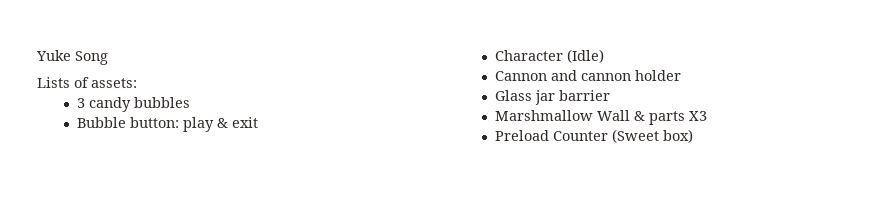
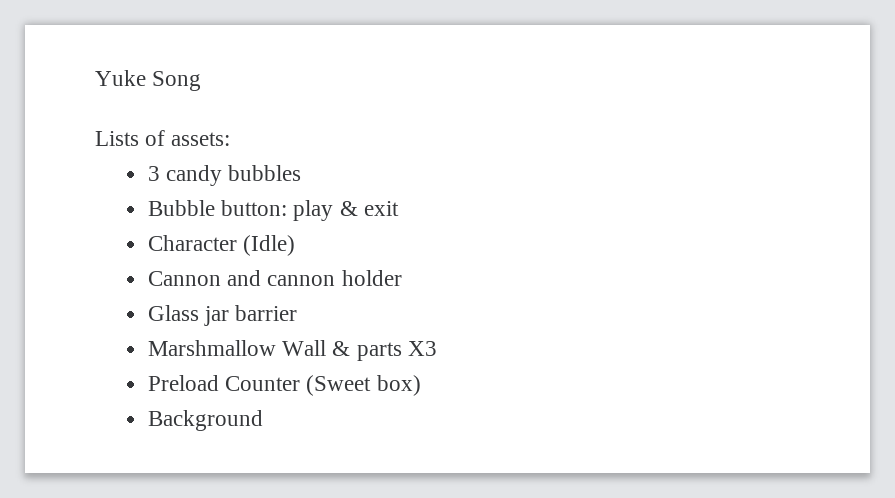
+ Background

